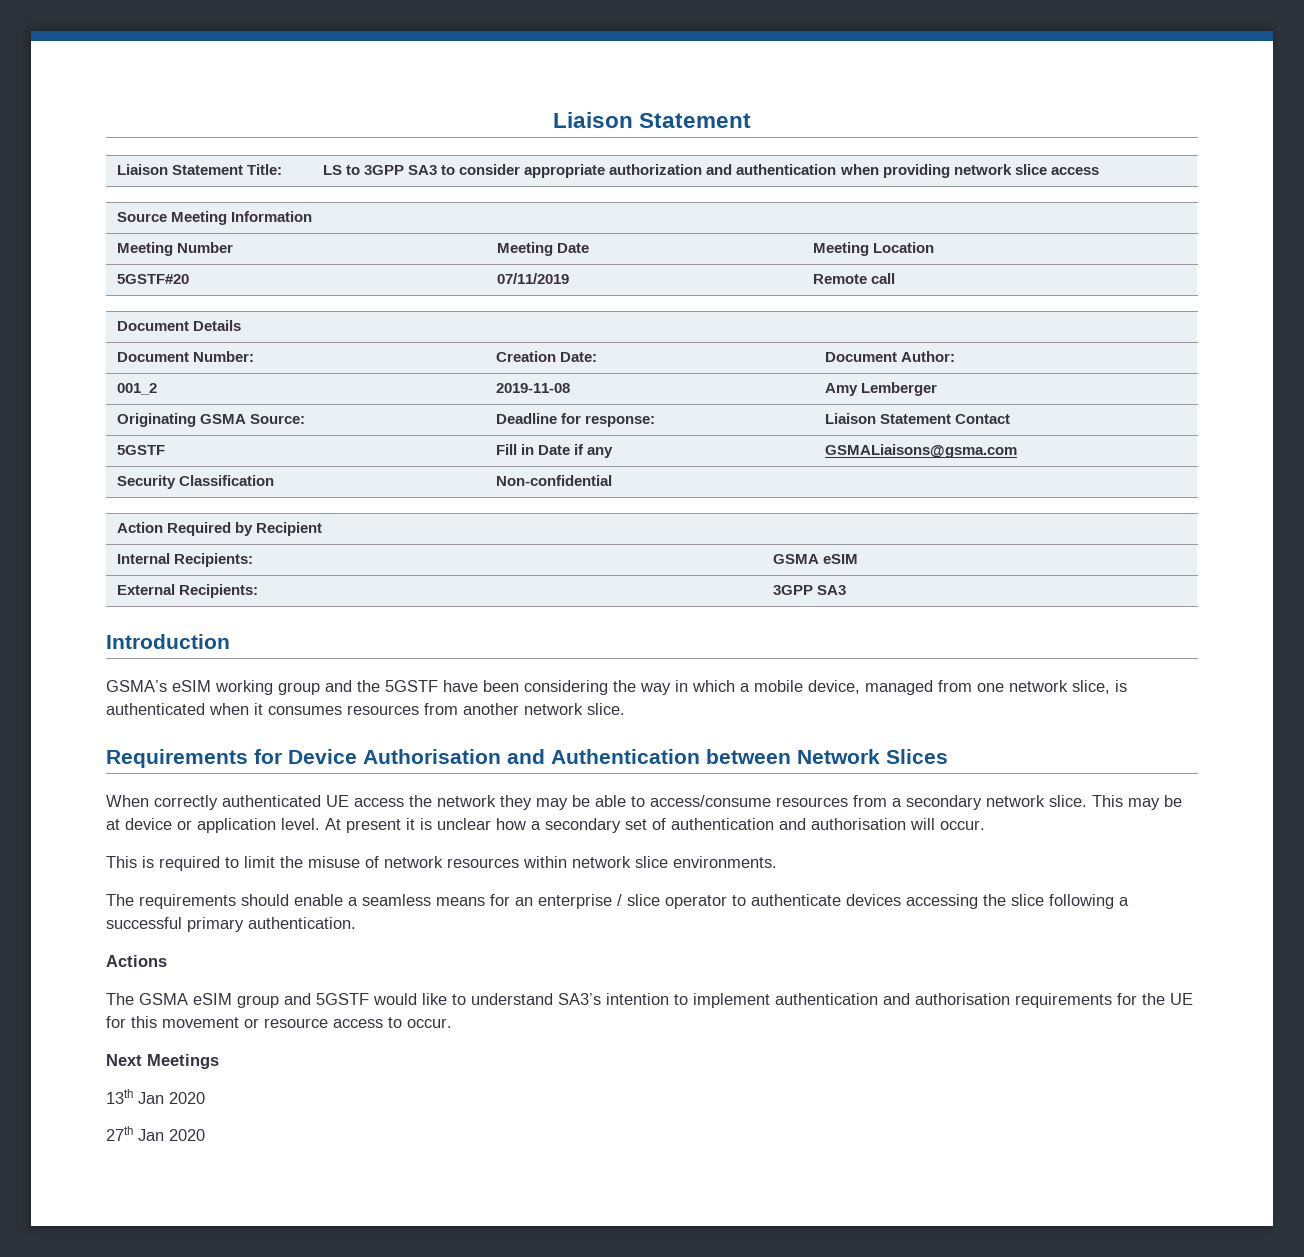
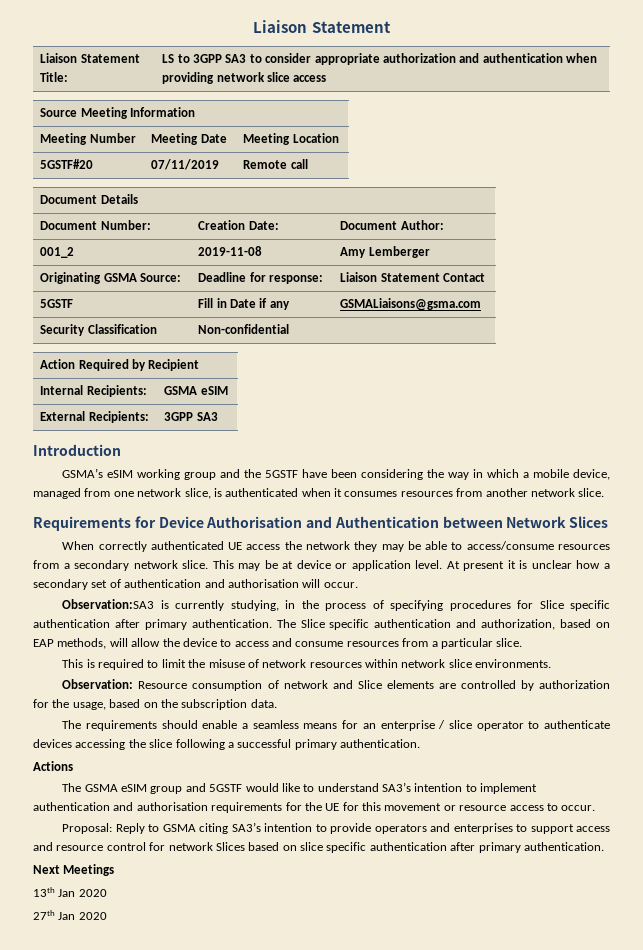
+ Observation:SA3 is currently studying, in the process of specifying procedures for Slice specific authentication after primary authentication. The Slice specific authentication and authorization, based on EAP methods, will allow the device to access and consume resources from a particular slice.
+ Observation: Resource consumption of network and Slice elements are controlled by authorization for the usage, based on the subscription data.
+ Proposal: Reply to GSMA citing SA3’s intention to provide operators and enterprises to support access and resource control for network Slices based on slice specific authentication after primary authentication.

